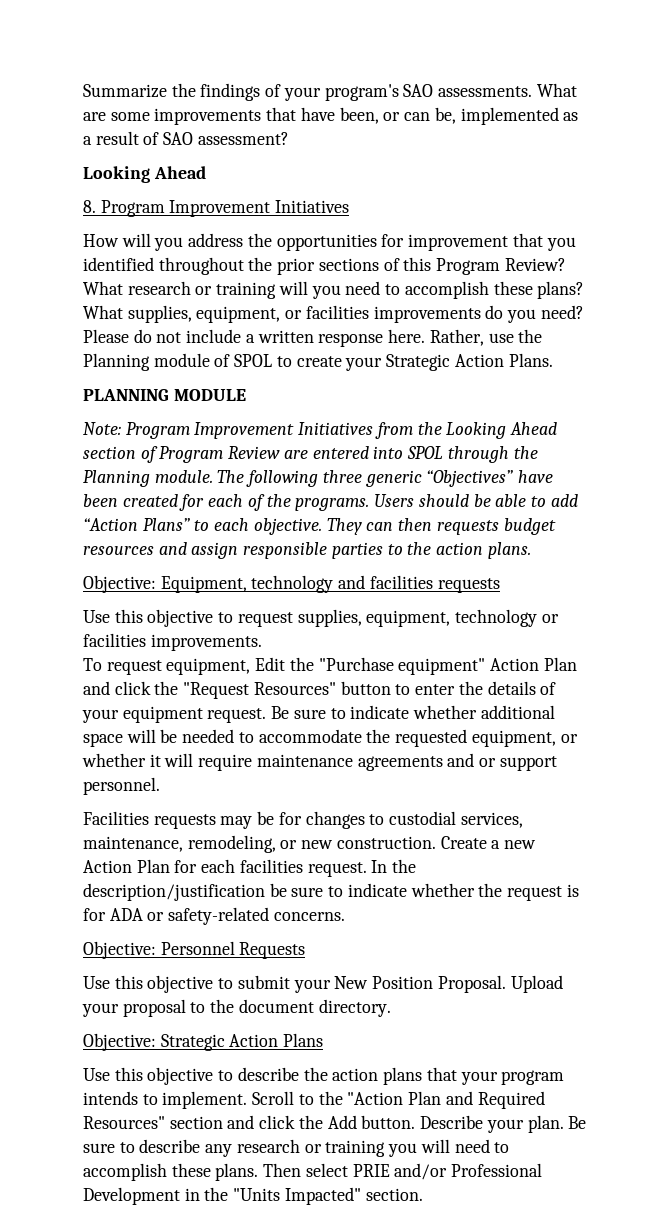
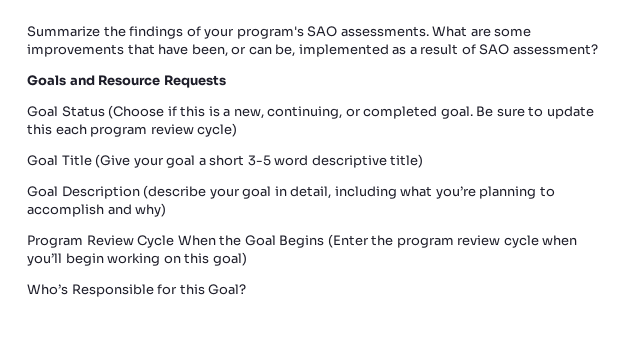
  What are some improvements that have been, or can be, implemented as a result of SAO assessment?
- Looking Ahead
- 8. Program Improvement Initiatives
- How will you address the opportunities for improvement that you identified throughout the prior sections of this Program Review? What research or training will you need to accomplish these plans? What supplies, equipment, or facilities improvements do you need? Please do not include a written response here. Rather, use the Planning module of SPOL to create your Strategic Action Plans.
- PLANNING MODULE
- Note: Program Improvement Initiatives from the Looking Ahead section of Program Review are entered into SPOL through the Planning module. The following three generic “Objectives” have been created for each of the programs. Users should be able to add “Action Plans” to each objective. They can then requests budget resources and assign responsible parties to the action plans.
- Objective: Equipment, technology and facilities requests
- Use this objective to request supplies, equipment, technology or facilities improvements.
- To request equipment, Edit the "Purchase equipment" Action Plan and click the "Request Resources" button to enter the details of your equipment request. Be sure to indicate whether additional space will be needed to accommodate the requested equipment, or whether it will require maintenance agreements and or support personnel.
- Facilities requests may be for changes to custodial services, maintenance, remodeling, or new construction. Create a new Action Plan for each facilities request. In the description/justification be sure to indicate whether the request is for ADA or safety-related concerns.
- Objective: Personnel Requests
- Use this objective to submit your New Position Proposal. Upload your proposal to the document directory.
- Objective: Strategic Action Plans
- Use this objective to describe the action plans that your program intends to implement. Scroll to the "Action Plan and Required Resources" section and click the Add button. Describe your plan. Be sure to describe any research or training you will need to accomplish these plans. Then select PRIE and/or Professional Development in the "Units Impacted" section.
+ Goals and Resource Requests
+ Goal Status (Choose if this is a new, continuing, or completed goal. Be sure to update this each program review cycle)
+ Goal Title (Give your goal a short 3-5 word descriptive title)
+ Goal Description (describe your goal in detail, including what you’re planning to accomplish and why)
+ Program Review Cycle When the Goal Begins (Enter the program review cycle when you’ll begin working on this goal)
+ Who’s Responsible for this Goal?

